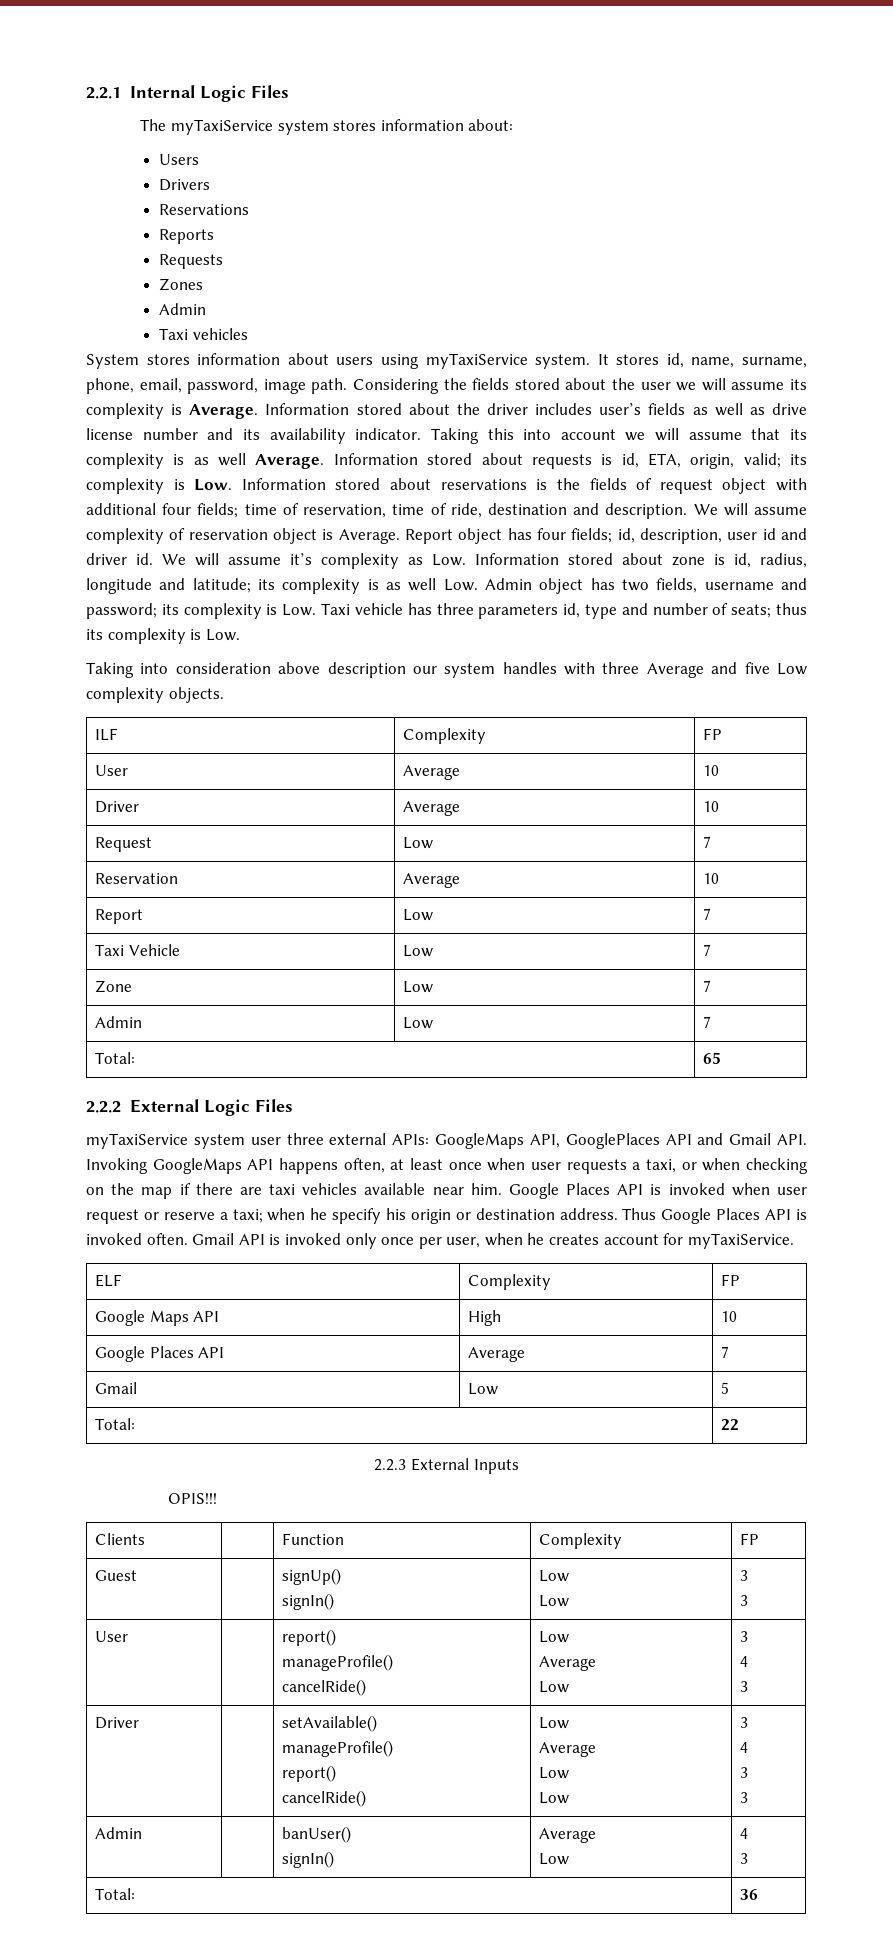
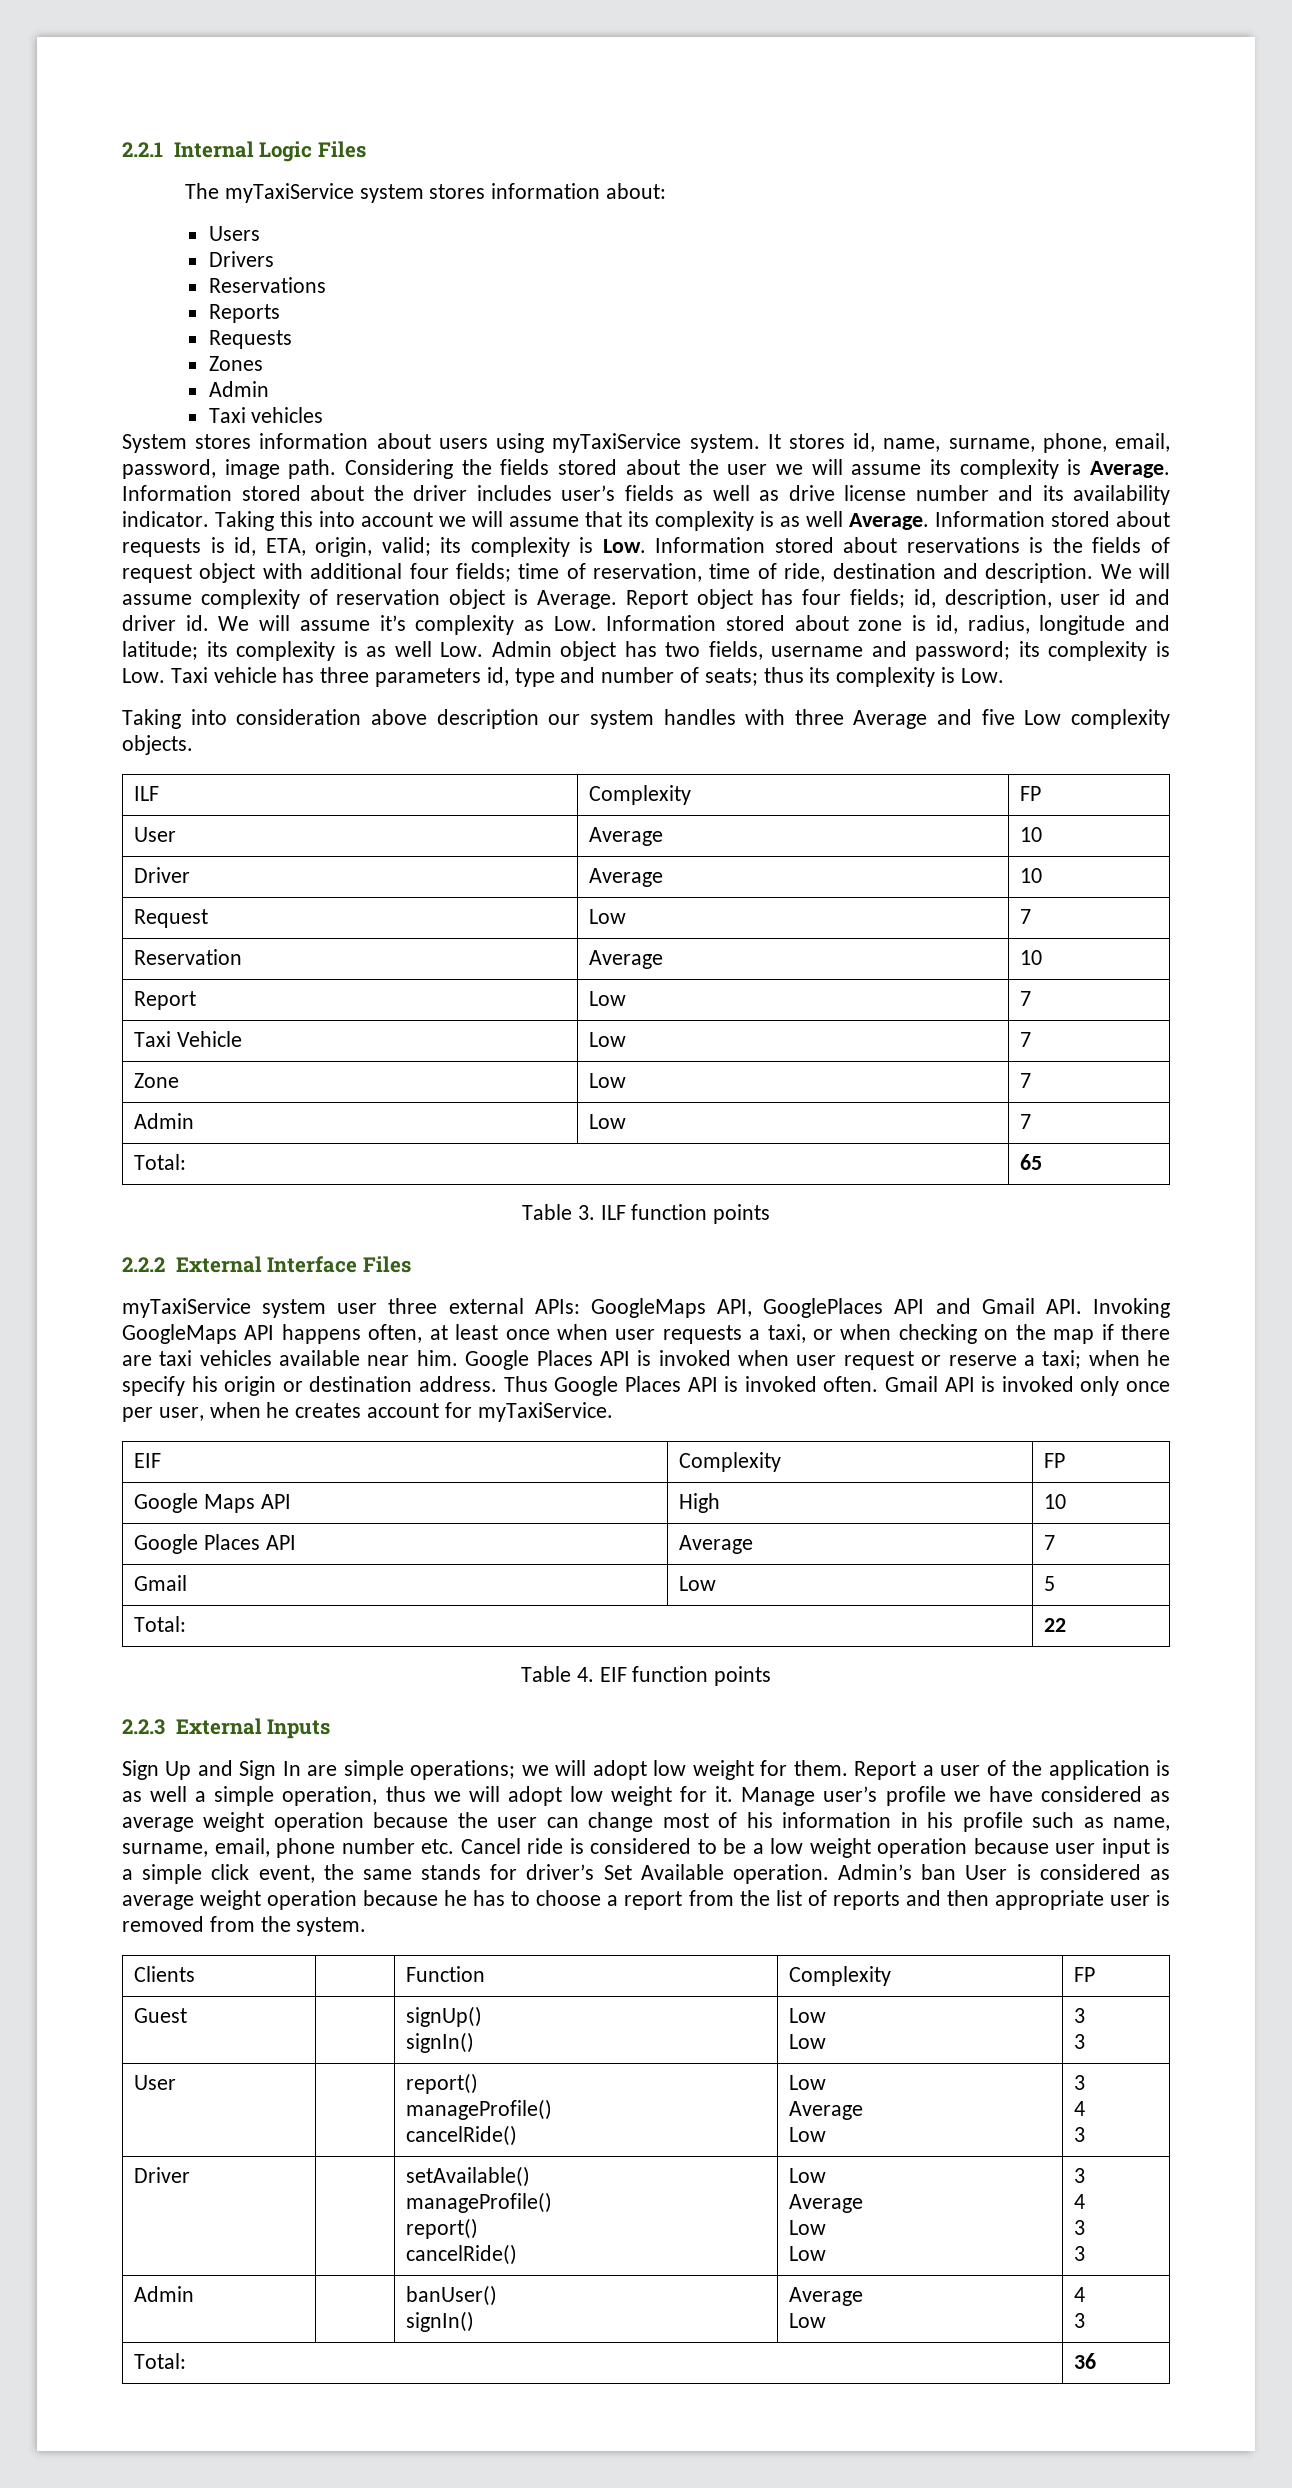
+ Table 3. ILF function points
- 2.2.2 External Logic Files
+ 2.2.2 External Interface Files
- ELF | Complexity | FP
+ EIF | Complexity | FP
+ Table 4. EIF function points
  2.2.3 External Inputs
- OPIS!!!
+ Sign Up and Sign In are simple operations; we will adopt low weight for them. Report a user of the application is as well a simple operation, thus we will adopt low weight for it. Manage user’s profile we have considered as average weight operation because the user can change most of his information in his profile such as name, surname, email, phone number etc. Cancel ride is considered to be a low weight operation because user input is a simple click event, the same stands for driver’s Set Available operation. Admin’s ban User is considered as average weight operation because he has to choose a report from the list of reports and then appropriate user is removed from the system.

